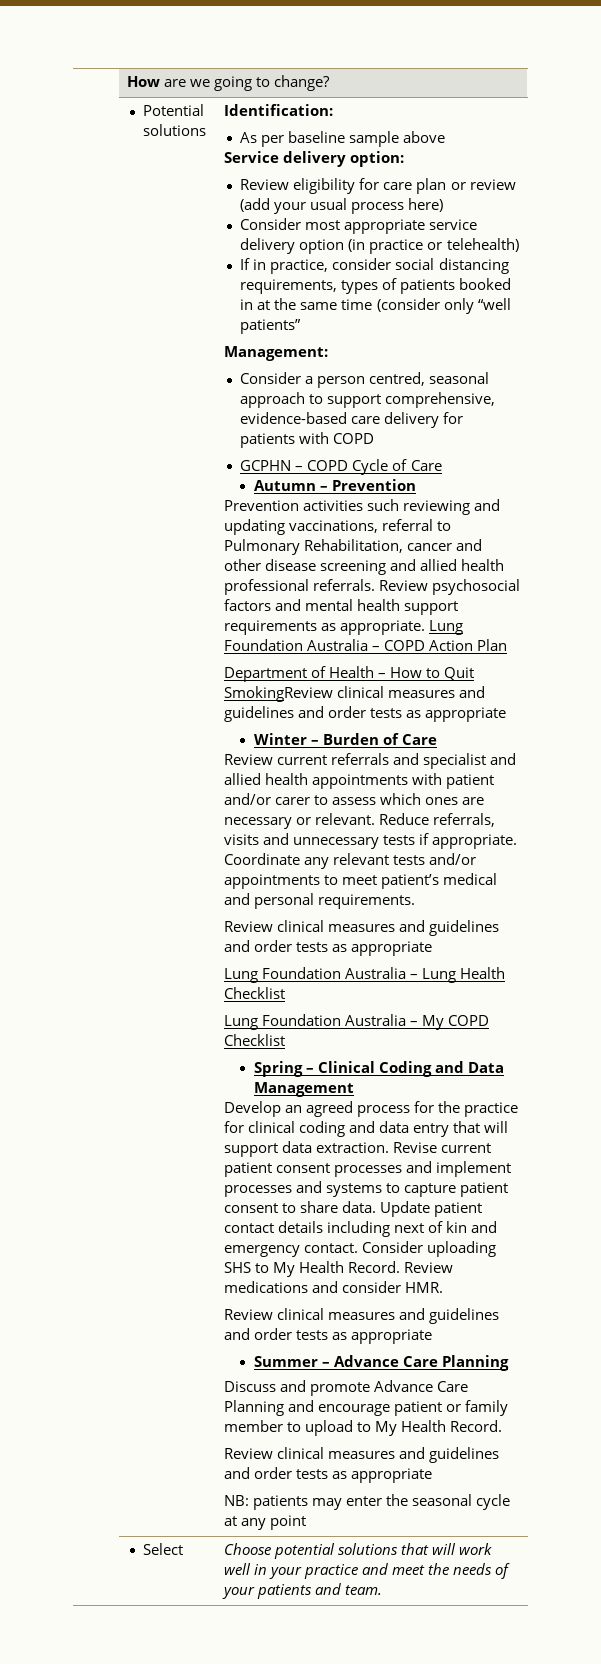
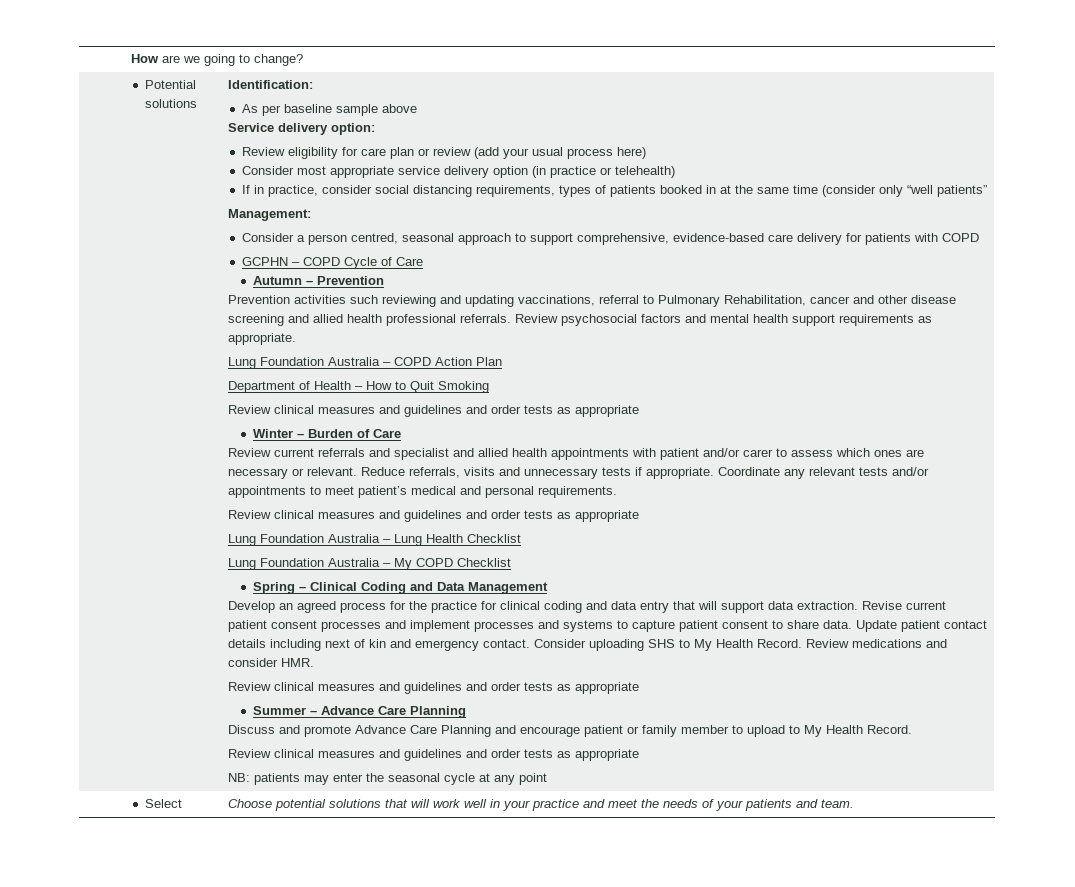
- Review psychosocial factors and mental health support requirements as appropriate. Lung Foundation Australia – COPD Action Plan
+ Review psychosocial factors and mental health support requirements as appropriate.
+ Lung Foundation Australia – COPD Action Plan
- Department of Health – How to Quit SmokingReview clinical measures and guidelines and order tests as appropriate
+ Department of Health – How to Quit Smoking
+ Review clinical measures and guidelines and order tests as appropriate

